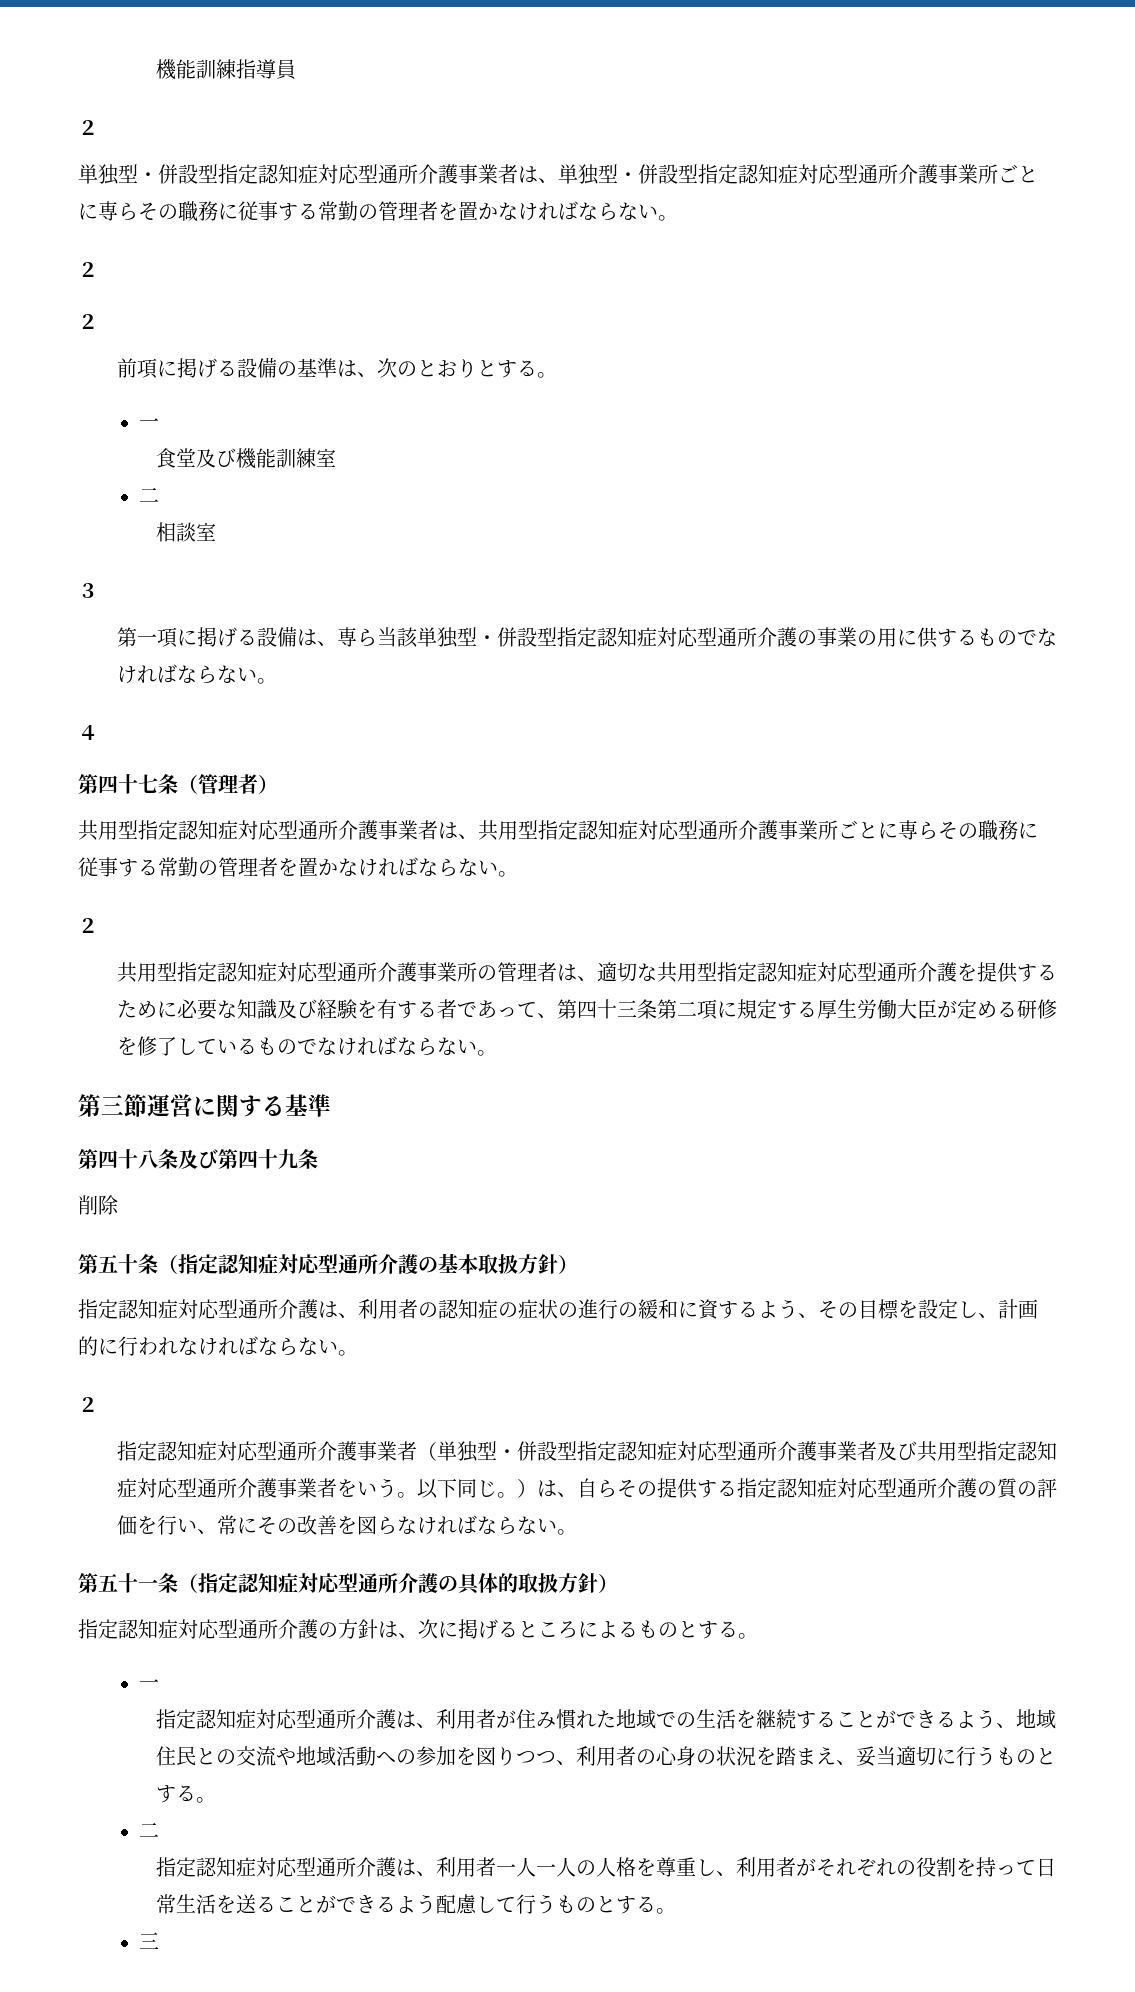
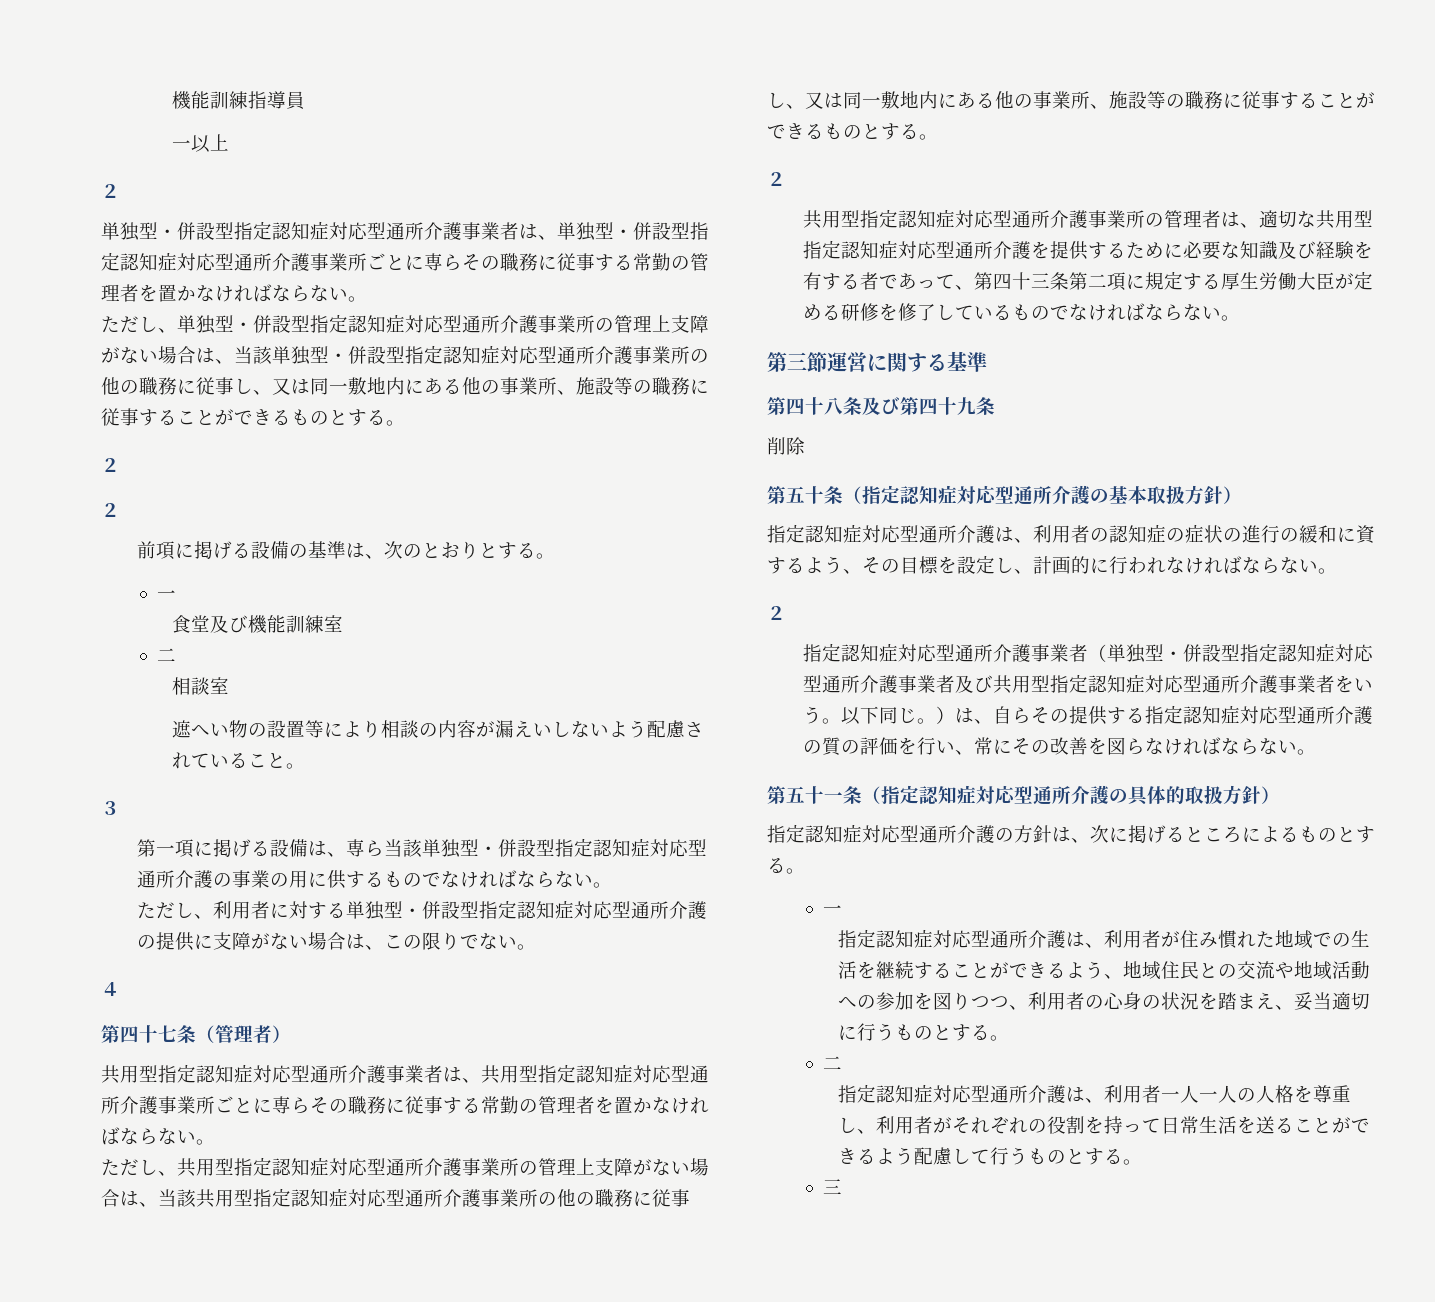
+ 一以上
+ ただし、単独型・併設型指定認知症対応型通所介護事業所の管理上支障がない場合は、当該単独型・併設型指定認知症対応型通所介護事業所の他の職務に従事し、又は同一敷地内にある他の事業所、施設等の職務に従事することができるものとする。
+ 遮へい物の設置等により相談の内容が漏えいしないよう配慮されていること。
+ ただし、利用者に対する単独型・併設型指定認知症対応型通所介護の提供に支障がない場合は、この限りでない。
+ ただし、共用型指定認知症対応型通所介護事業所の管理上支障がない場合は、当該共用型指定認知症対応型通所介護事業所の他の職務に従事し、又は同一敷地内にある他の事業所、施設等の職務に従事することができるものとする。

